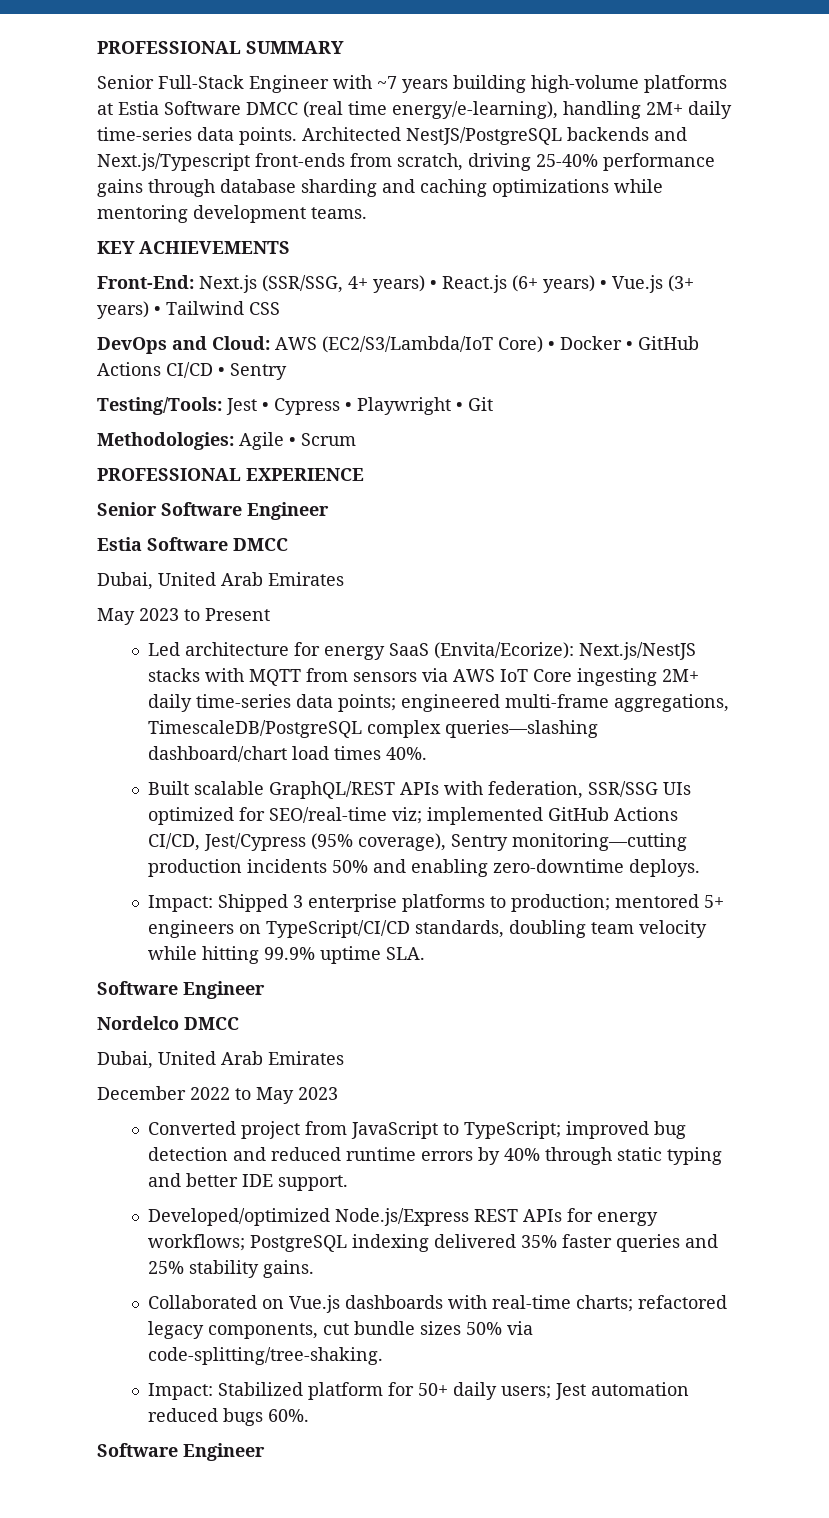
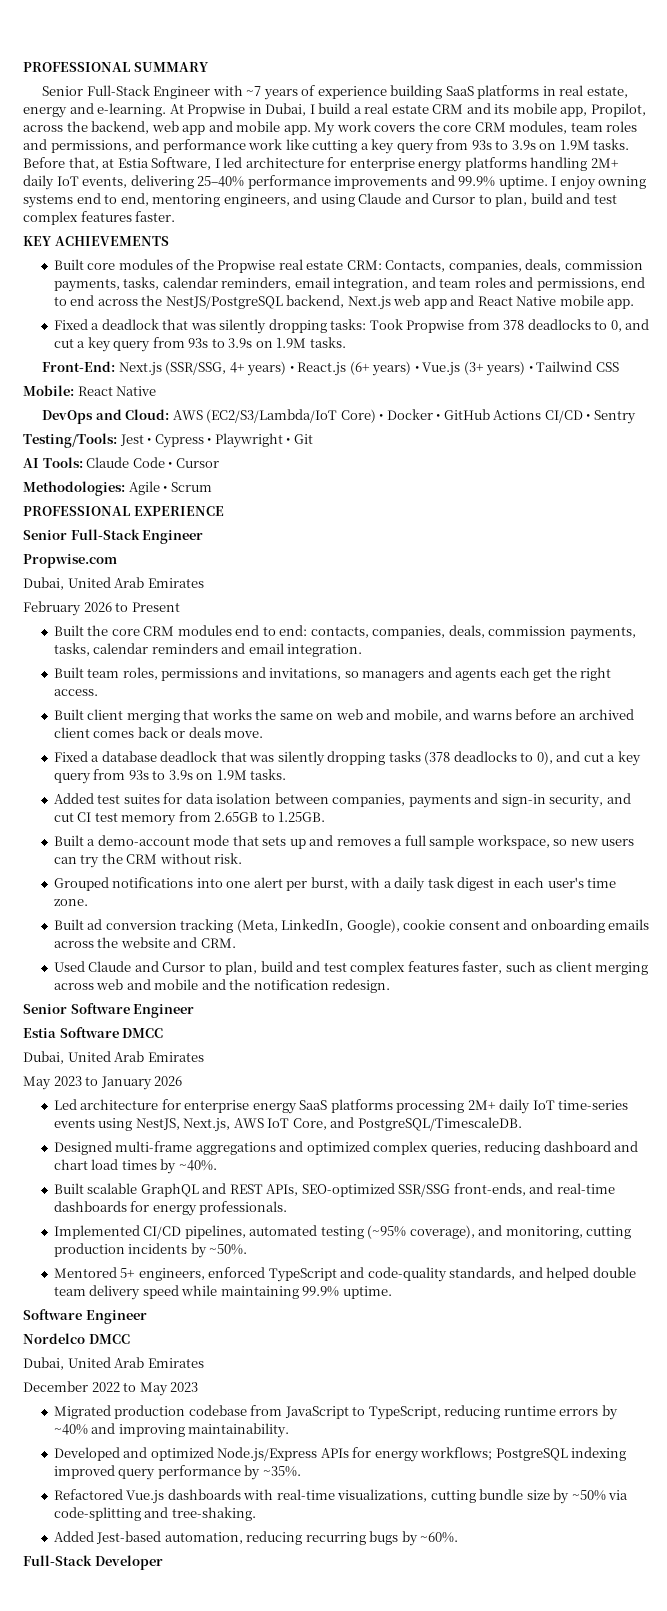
- Senior Full-Stack Engineer with ~7 years building high-volume platforms at Estia Software DMCC (real time energy/e-learning), handling 2M+ daily time-series data points. Architected NestJS/PostgreSQL backends and Next.js/Typescript front-ends from scratch, driving 25-40% performance gains through database sharding and caching optimizations while mentoring development teams.
+ Senior Full-Stack Engineer with ~7 years of experience building SaaS platforms in real estate, energy and e-learning. At Propwise in Dubai, I build a real estate CRM and its mobile app, Propilot, across the backend, web app and mobile app. My work covers the core CRM modules, team roles and permissions, and performance work like cutting a key query from 93s to 3.9s on 1.9M tasks. Before that, at Estia Software, I led architecture for enterprise energy platforms handling 2M+ daily IoT events, delivering 25–40% performance improvements and 99.9% uptime. I enjoy owning systems end to end, mentoring engineers, and using Claude and Cursor to plan, build and test complex features faster.
  KEY ACHIEVEMENTS
+ Built core modules of the Propwise real estate CRM: Contacts, companies, deals, commission payments, tasks, calendar reminders, email integration, and team roles and permissions, end to end across the NestJS/PostgreSQL backend, Next.js web app and React Native mobile app.
+ Fixed a deadlock that was silently dropping tasks: Took Propwise from 378 deadlocks to 0, and cut a key query from 93s to 3.9s on 1.9M tasks.
+ Mobile: React Native
+ AI Tools: Claude Code • Cursor
  PROFESSIONAL EXPERIENCE
+ Senior Full-Stack Engineer
+ Propwise.com
+ Dubai, United Arab Emirates
+ February 2026 to Present
+ Built the core CRM modules end to end: contacts, companies, deals, commission payments, tasks, calendar reminders and email integration.
+ Built team roles, permissions and invitations, so managers and agents each get the right access.
+ Built client merging that works the same on web and mobile, and warns before an archived client comes back or deals move.
+ Fixed a database deadlock that was silently dropping tasks (378 deadlocks to 0), and cut a key query from 93s to 3.9s on 1.9M tasks.
+ Added test suites for data isolation between companies, payments and sign-in security, and cut CI test memory from 2.65GB to 1.25GB.
+ Built a demo-account mode that sets up and removes a full sample workspace, so new users can try the CRM without risk.
+ Grouped notifications into one alert per burst, with a daily task digest in each user's time zone.
+ Built ad conversion tracking (Meta, LinkedIn, Google), cookie consent and onboarding emails across the website and CRM.
+ Used Claude and Cursor to plan, build and test complex features faster, such as client merging across web and mobile and the notification redesign.
- May 2023 to Present
+ May 2023 to January 2026
- Led architecture for energy SaaS (Envita/Ecorize): Next.js/NestJS stacks with MQTT from sensors via AWS IoT Core ingesting 2M+ daily time-series data points; engineered multi-frame aggregations, TimescaleDB/PostgreSQL complex queries—slashing dashboard/chart load times 40%.
- Built scalable GraphQL/REST APIs with federation, SSR/SSG UIs optimized for SEO/real-time viz; implemented GitHub Actions CI/CD, Jest/Cypress (95% coverage), Sentry monitoring—cutting production incidents 50% and enabling zero-downtime deploys.
- Impact: Shipped 3 enterprise platforms to production; mentored 5+ engineers on TypeScript/CI/CD standards, doubling team velocity while hitting 99.9% uptime SLA.
+ Led architecture for enterprise energy SaaS platforms processing 2M+ daily IoT time-series events using NestJS, Next.js, AWS IoT Core, and PostgreSQL/TimescaleDB.
+ Designed multi-frame aggregations and optimized complex queries, reducing dashboard and chart load times by ~40%.
+ Built scalable GraphQL and REST APIs, SEO-optimized SSR/SSG front-ends, and real-time dashboards for energy professionals.
+ Implemented CI/CD pipelines, automated testing (~95% coverage), and monitoring, cutting production incidents by ~50%.
+ Mentored 5+ engineers, enforced TypeScript and code-quality standards, and helped double team delivery speed while maintaining 99.9% uptime.
- Converted project from JavaScript to TypeScript; improved bug detection and reduced runtime errors by 40% through static typing and better IDE support.
- Developed/optimized Node.js/Express REST APIs for energy workflows; PostgreSQL indexing delivered 35% faster queries and 25% stability gains.
- Collaborated on Vue.js dashboards with real-time charts; refactored legacy components, cut bundle sizes 50% via code-splitting/tree-shaking.
- Impact: Stabilized platform for 50+ daily users; Jest automation reduced bugs 60%.
- Software Engineer
+ Migrated production codebase from JavaScript to TypeScript, reducing runtime errors by ~40% and improving maintainability.
+ Developed and optimized Node.js/Express APIs for energy workflows; PostgreSQL indexing improved query performance by ~35%.
+ Refactored Vue.js dashboards with real-time visualizations, cutting bundle size by ~50% via code-splitting and tree-shaking.
+ Added Jest-based automation, reducing recurring bugs by ~60%.
+ Full-Stack Developer

